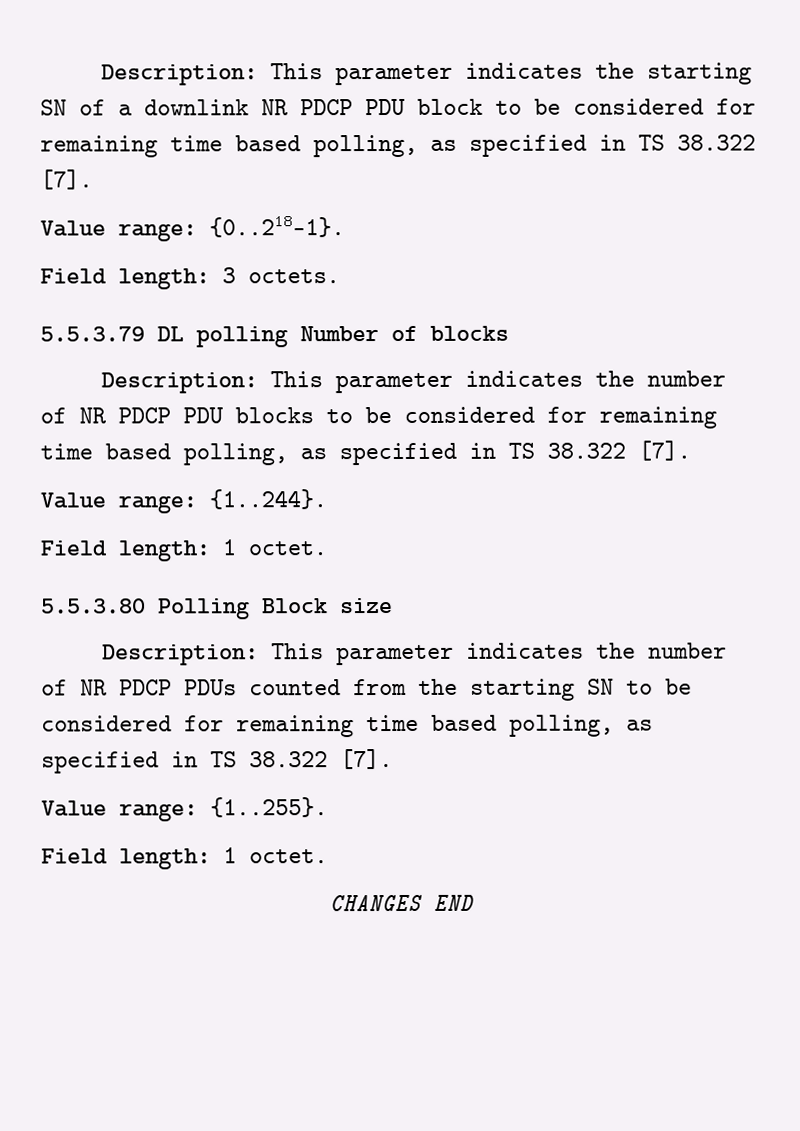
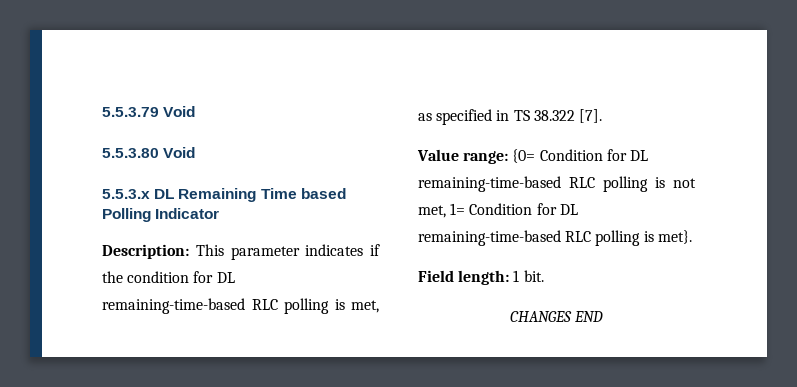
- Description: This parameter indicates the starting SN of a downlink NR PDCP PDU block to be considered for remaining time based polling, as specified in TS 38.322 [7].
- Value range: {0..218-1}.
- Field length: 3 octets.
- 5.5.3.79 DL polling Number of blocks
- Description: This parameter indicates the number of NR PDCP PDU blocks to be considered for remaining time based polling, as specified in TS 38.322 [7].
- Value range: {1..244}.
- Field length: 1 octet.
- 5.5.3.80 Polling Block size
- Description: This parameter indicates the number of NR PDCP PDUs counted from the starting SN to be considered for remaining time based polling, as specified in TS 38.322 [7].
- Value range: {1..255}.
- Field length: 1 octet.
+ 5.5.3.79 Void
+ 5.5.3.80 Void
+ 5.5.3.x DL Remaining Time based Polling Indicator
+ Description: This parameter indicates if the condition for DL remaining-time-based RLC polling is met, as specified in TS 38.322 [7].
+ Value range: {0= Condition for DL remaining-time-based RLC polling is not met, 1= Condition for DL remaining-time-based RLC polling is met}.
+ Field length: 1 bit.

